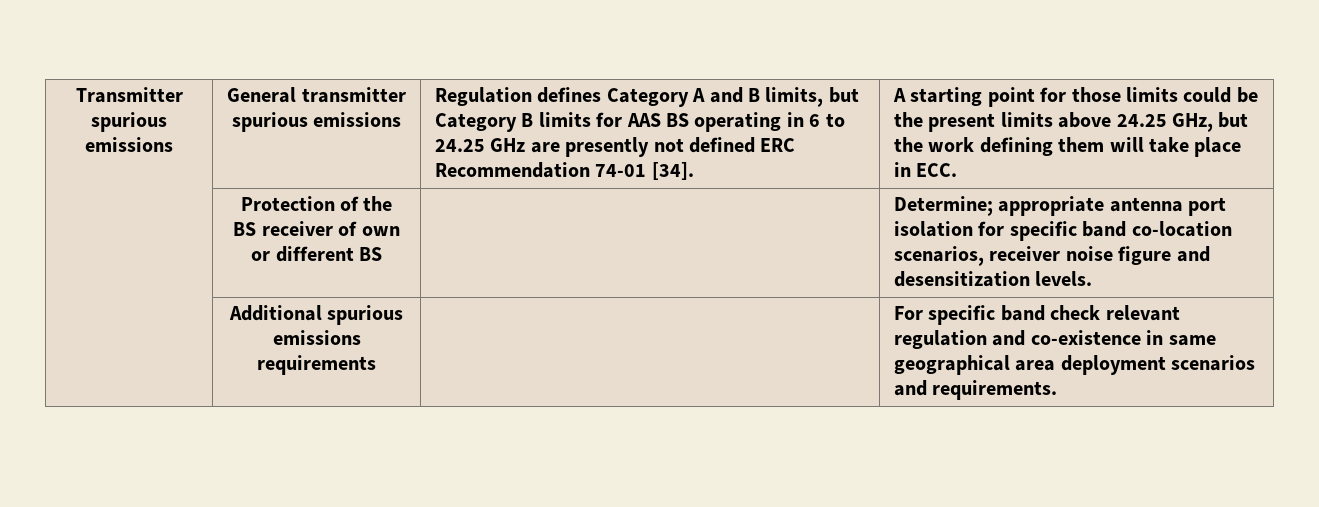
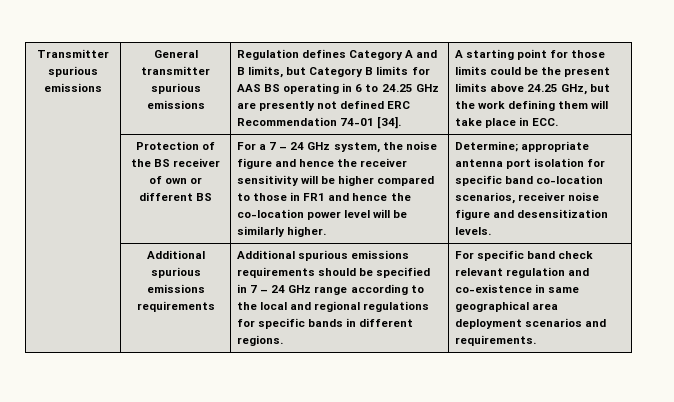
+ For a 7 – 24 GHz system, the noise figure and hence the receiver sensitivity will be higher compared to those in FR1 and hence the co-location power level will be similarly higher.
+ Additional spurious emissions requirements should be specified in 7 – 24 GHz range according to the local and regional regulations for specific bands in different regions.

